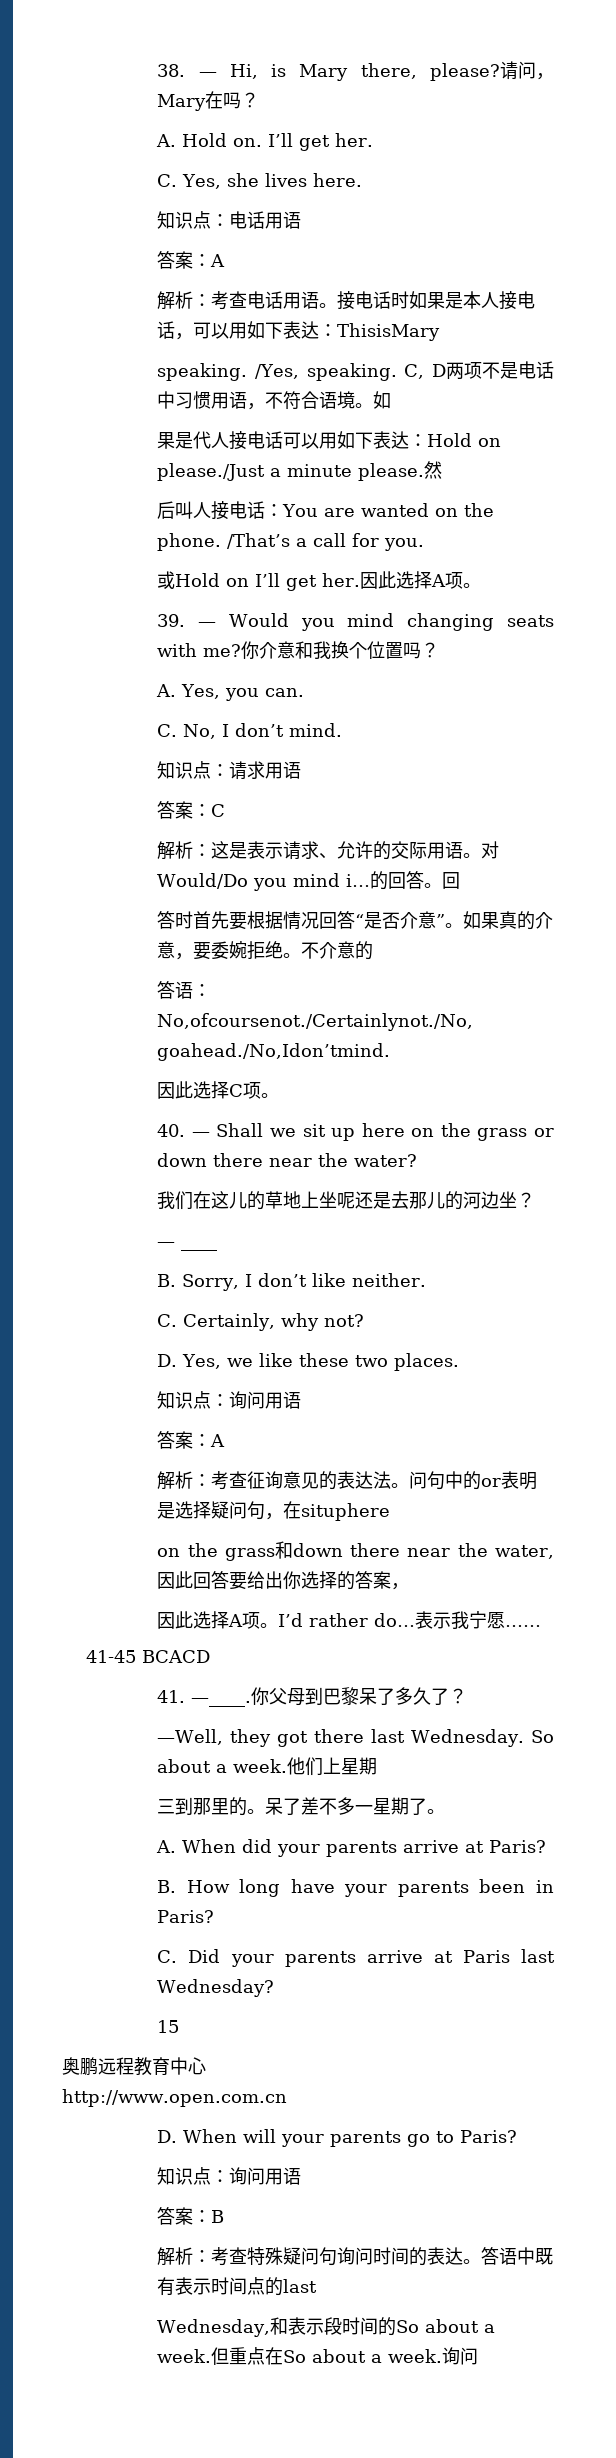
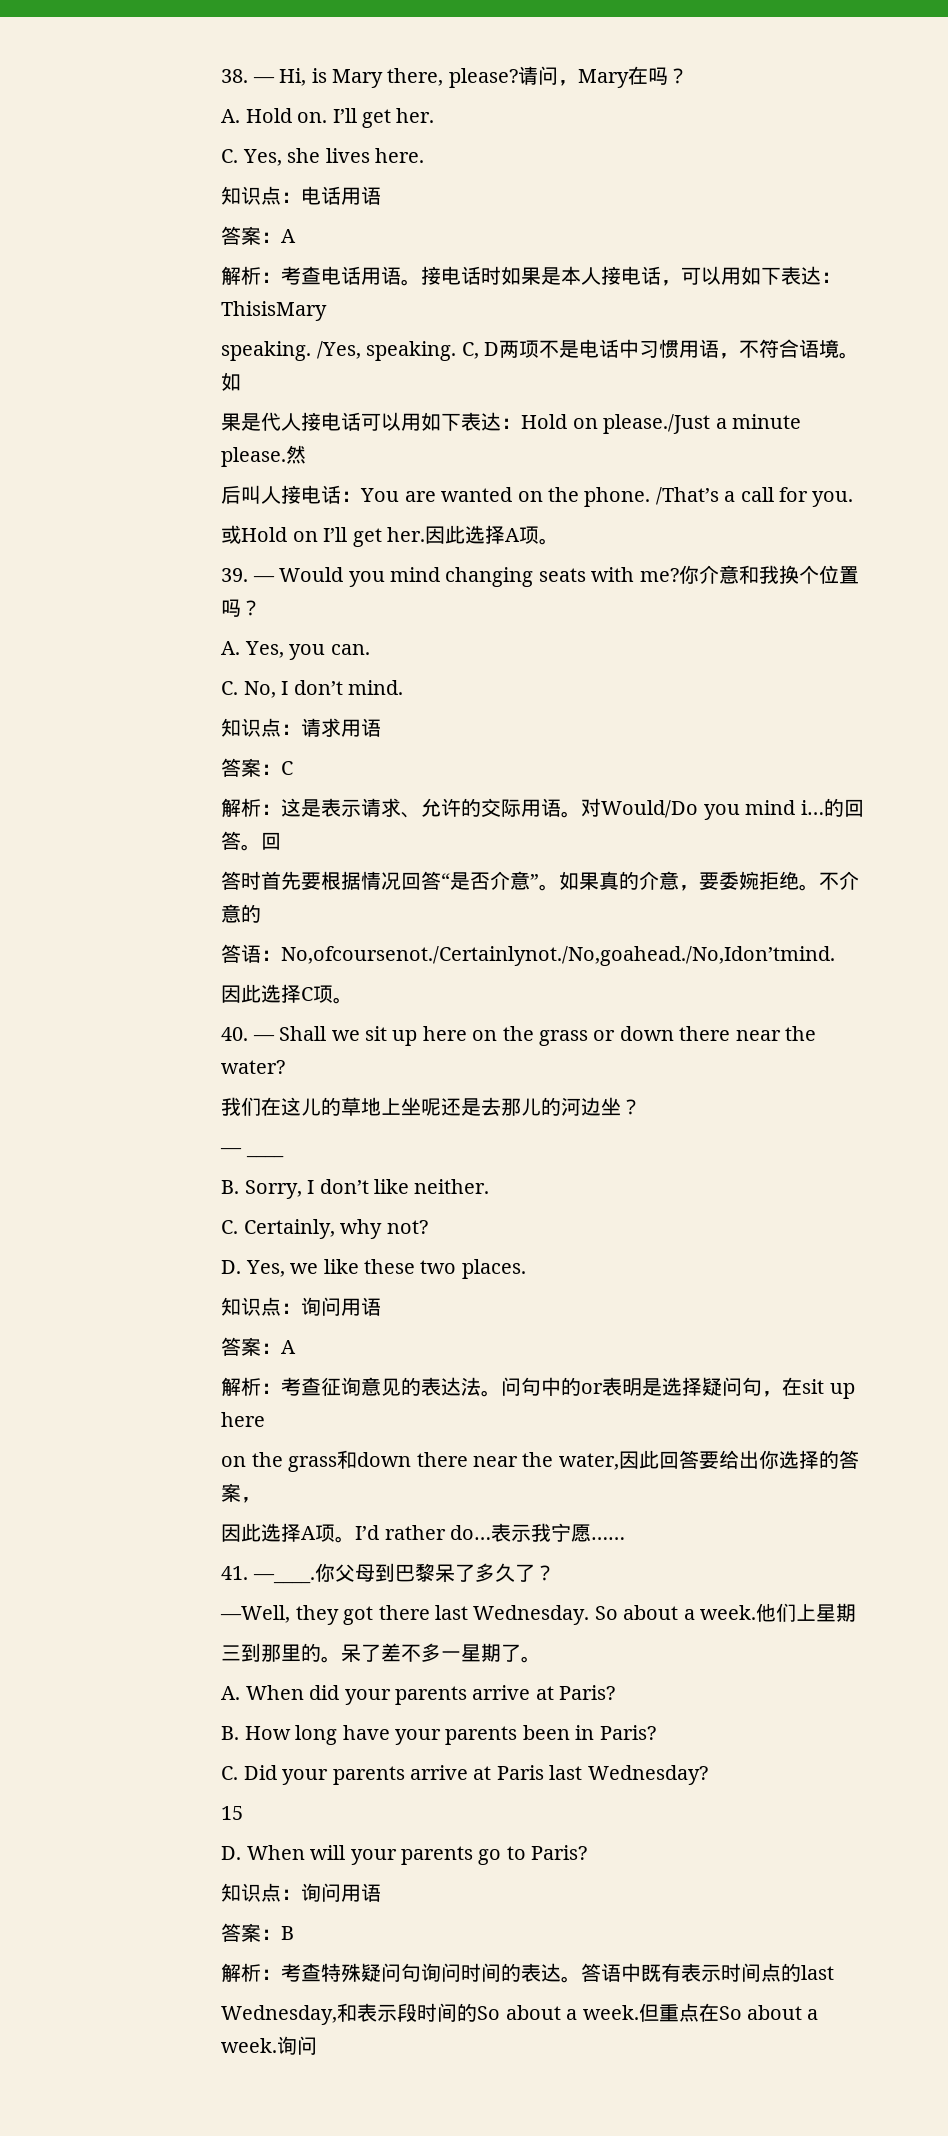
- 问句中的or表明是选择疑问句，在situphere
+ 问句中的or表明是选择疑问句，在sit up here
- 41-45 BCACD
- 奥鹏远程教育中心
- http://www.open.com.cn

